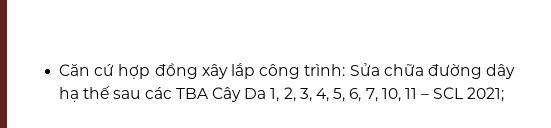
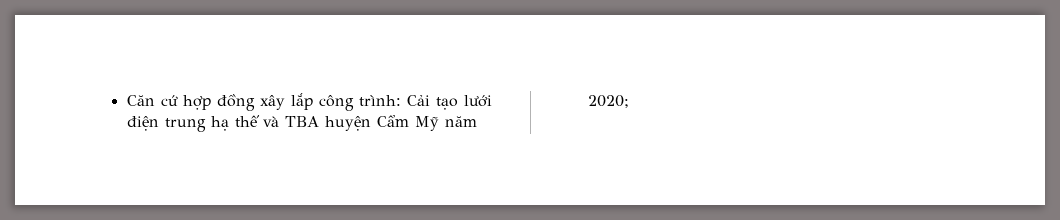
- Căn cứ hợp đồng xây lắp công trình: Sửa chữa đường dây hạ thế sau các TBA Cây Da 1, 2, 3, 4, 5, 6, 7, 10, 11 – SCL 2021;
+ Căn cứ hợp đồng xây lắp công trình: Cải tạo lưới điện trung hạ thế và TBA huyện Cẩm Mỹ năm 2020;

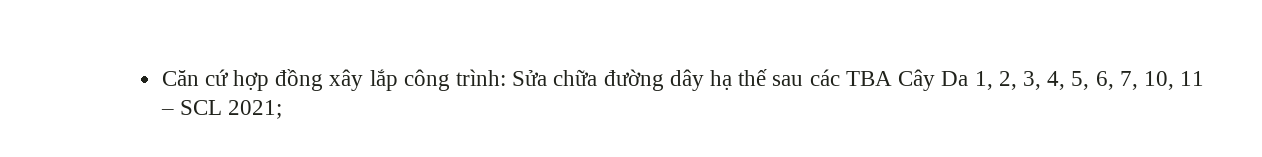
- Căn cứ hợp đồng xây lắp công trình: Cải tạo lưới điện trung hạ thế và TBA huyện Cẩm Mỹ năm 2020;
+ Căn cứ hợp đồng xây lắp công trình: Sửa chữa đường dây hạ thế sau các TBA Cây Da 1, 2, 3, 4, 5, 6, 7, 10, 11 – SCL 2021;

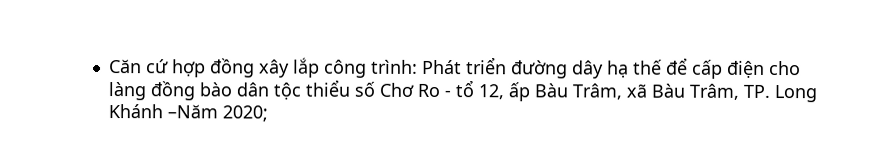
- Căn cứ hợp đồng xây lắp công trình: Sửa chữa đường dây hạ thế sau các TBA Cây Da 1, 2, 3, 4, 5, 6, 7, 10, 11 – SCL 2021;
+ Căn cứ hợp đồng xây lắp công trình: Phát triển đường dây hạ thế để cấp điện cho làng đồng bào dân tộc thiểu số Chơ Ro - tổ 12, ấp Bàu Trâm, xã Bàu Trâm, TP. Long Khánh –Năm 2020;

